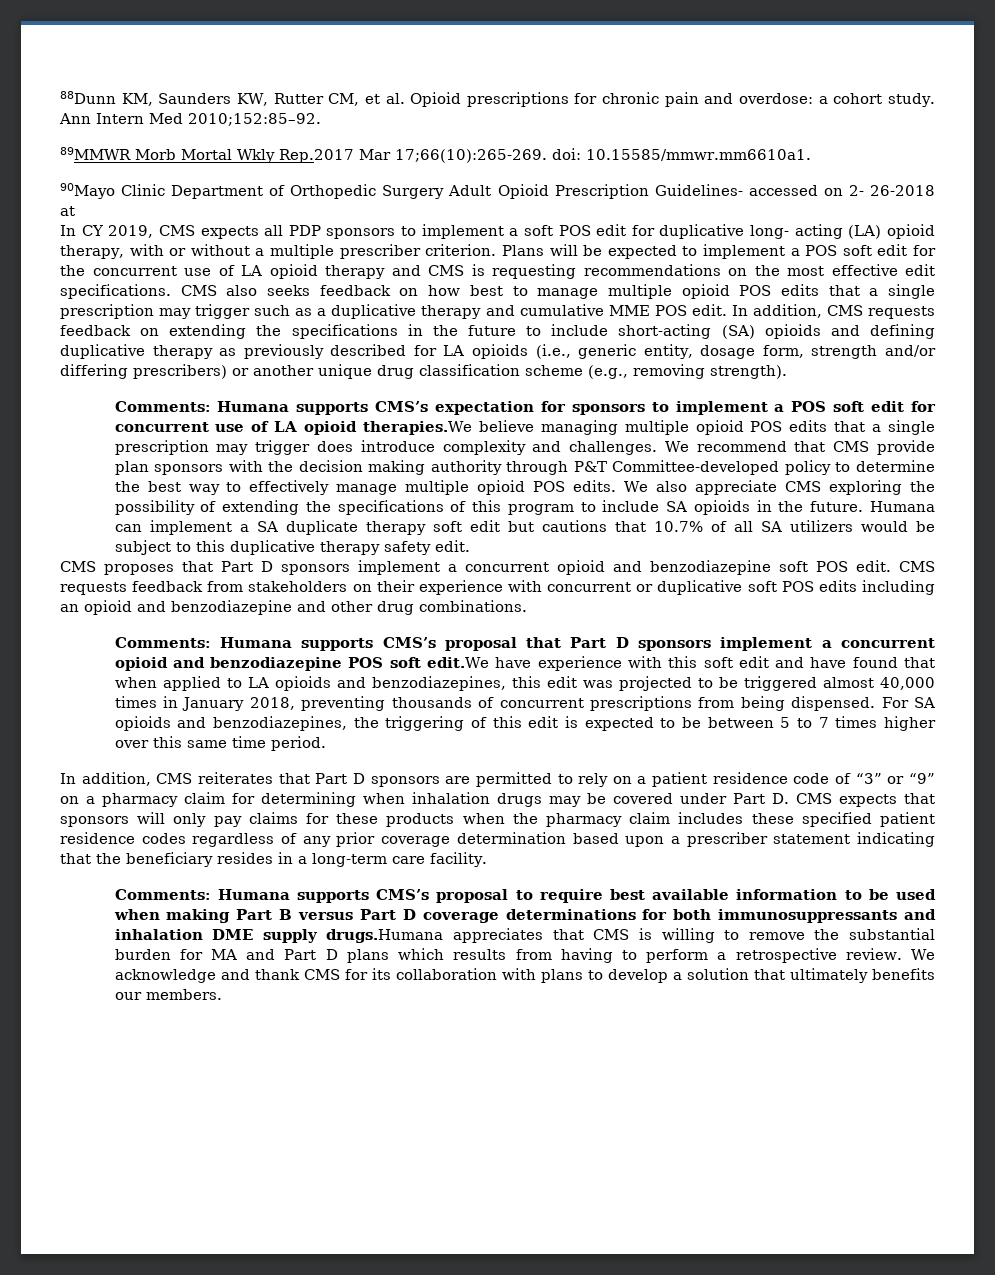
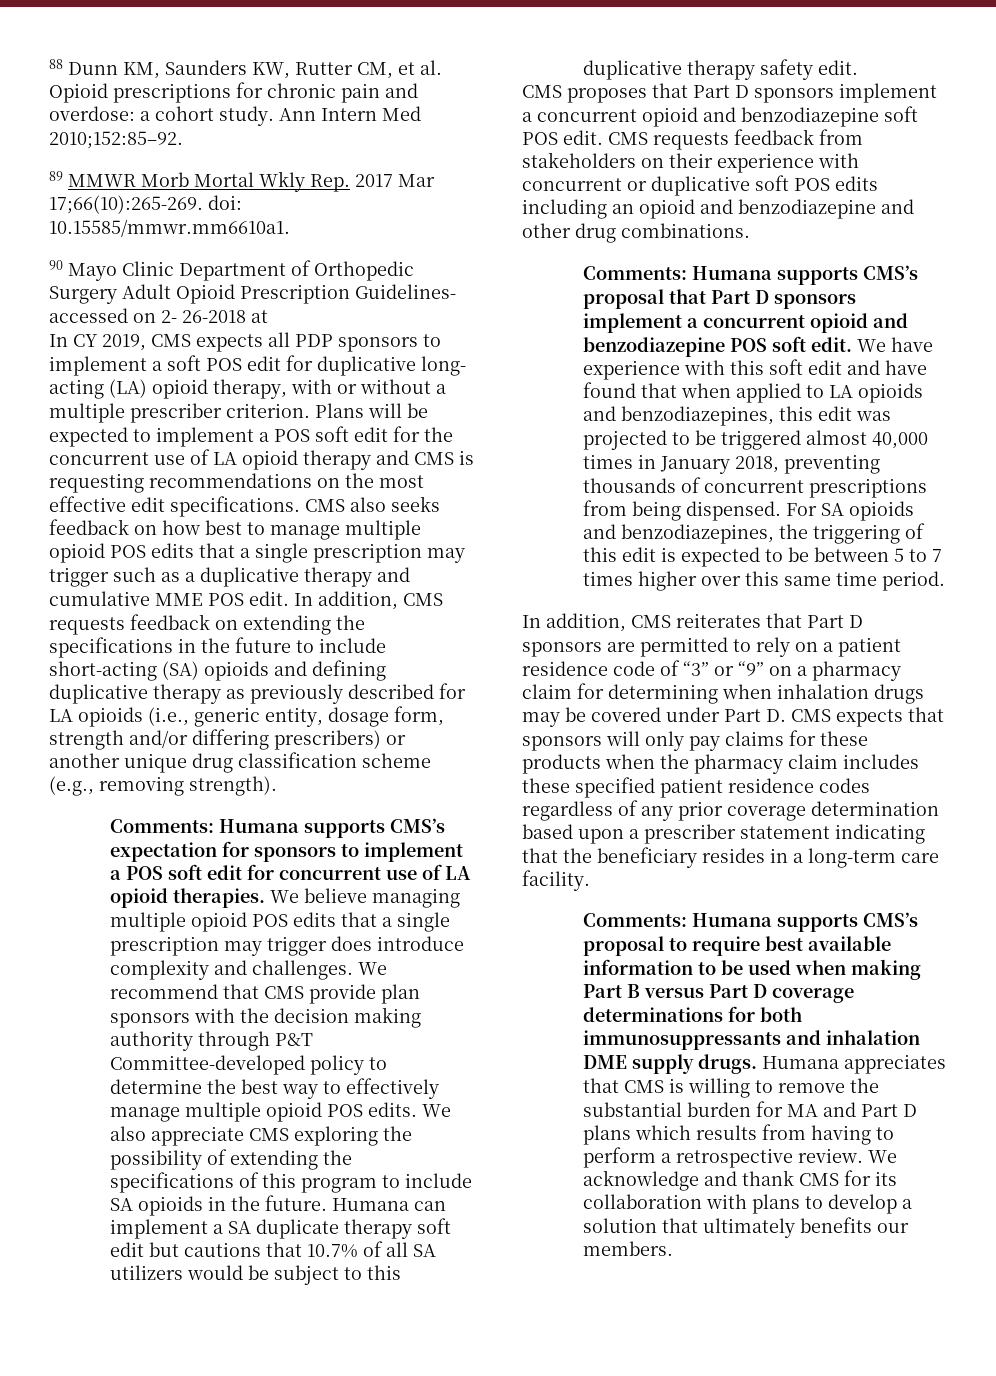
- 88Dunn KM, Saunders KW, Rutter CM, et al. Opioid prescriptions for chronic pain and overdose: a cohort study.
+ 88 Dunn KM, Saunders KW, Rutter CM, et al. Opioid prescriptions for chronic pain and overdose: a cohort study.
- 89MMWR Morb Mortal Wkly Rep.2017 Mar 17;66(10):265-269. doi: 10.15585/mmwr.mm6610a1.
+ 89 MMWR Morb Mortal Wkly Rep. 2017 Mar 17;66(10):265-269. doi: 10.15585/mmwr.mm6610a1.
- 90Mayo Clinic Department of Orthopedic Surgery Adult Opioid Prescription Guidelines- accessed on 2- 26-2018 at
+ 90 Mayo Clinic Department of Orthopedic Surgery Adult Opioid Prescription Guidelines- accessed on 2- 26-2018 at
- Comments: Humana supports CMS’s expectation for sponsors to implement a POS soft edit for concurrent use of LA opioid therapies.We believe managing multiple opioid POS edits that a single prescription may trigger does introduce complexity and challenges.
+ Comments: Humana supports CMS’s expectation for sponsors to implement a POS soft edit for concurrent use of LA opioid therapies. We believe managing multiple opioid POS edits that a single prescription may trigger does introduce complexity and challenges.
- Comments: Humana supports CMS’s proposal that Part D sponsors implement a concurrent opioid and benzodiazepine POS soft edit.We have experience with this soft edit and have found that when applied to LA opioids and benzodiazepines, this edit was projected to be triggered almost 40,000 times in January 2018, preventing thousands of concurrent prescriptions from being dispensed.
+ Comments: Humana supports CMS’s proposal that Part D sponsors implement a concurrent opioid and benzodiazepine POS soft edit. We have experience with this soft edit and have found that when applied to LA opioids and benzodiazepines, this edit was projected to be triggered almost 40,000 times in January 2018, preventing thousands of concurrent prescriptions from being dispensed.
- Comments: Humana supports CMS’s proposal to require best available information to be used when making Part B versus Part D coverage determinations for both immunosuppressants and inhalation DME supply drugs.Humana appreciates that CMS is willing to remove the substantial burden for MA and Part D plans which results from having to perform a retrospective review.
+ Comments: Humana supports CMS’s proposal to require best available information to be used when making Part B versus Part D coverage determinations for both immunosuppressants and inhalation DME supply drugs. Humana appreciates that CMS is willing to remove the substantial burden for MA and Part D plans which results from having to perform a retrospective review.

